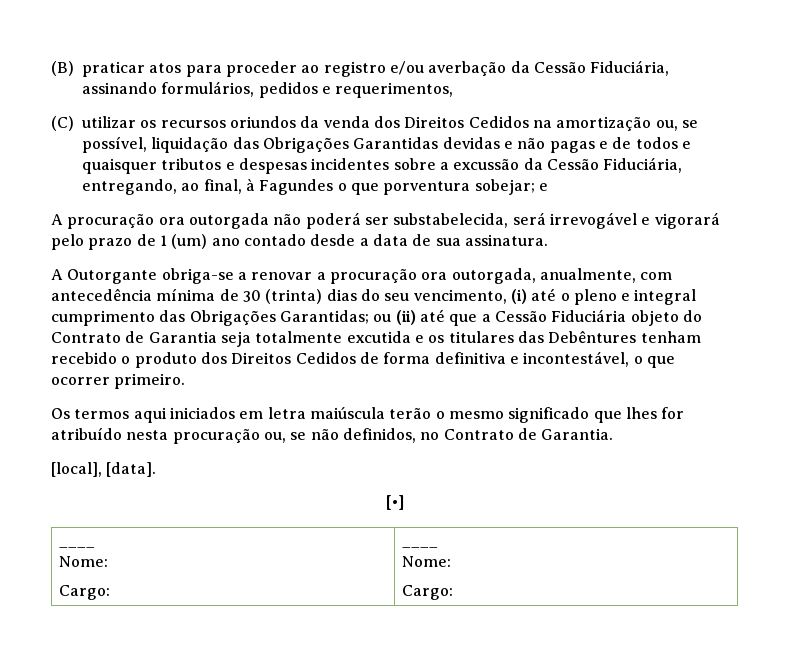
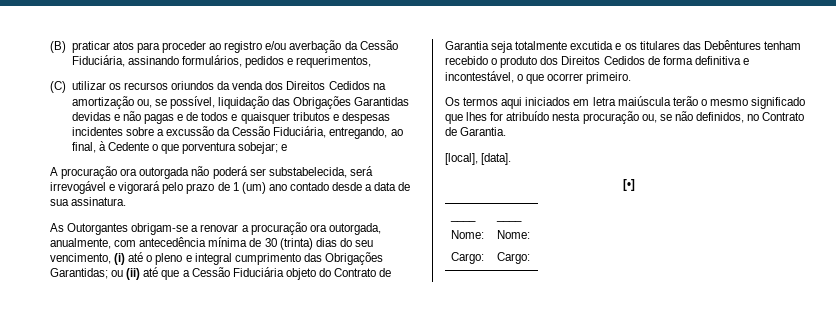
- (C) utilizar os recursos oriundos da venda dos Direitos Cedidos na amortização ou, se possível, liquidação das Obrigações Garantidas devidas e não pagas e de todos e quaisquer tributos e despesas incidentes sobre a excussão da Cessão Fiduciária, entregando, ao final, à Fagundes o que porventura sobejar; e
+ (C) utilizar os recursos oriundos da venda dos Direitos Cedidos na amortização ou, se possível, liquidação das Obrigações Garantidas devidas e não pagas e de todos e quaisquer tributos e despesas incidentes sobre a excussão da Cessão Fiduciária, entregando, ao final, à Cedente o que porventura sobejar; e
- A Outorgante obriga-se a renovar a procuração ora outorgada, anualmente, com antecedência mínima de 30 (trinta) dias do seu vencimento, (i) até o pleno e integral cumprimento das Obrigações Garantidas;
+ As Outorgantes obrigam-se a renovar a procuração ora outorgada, anualmente, com antecedência mínima de 30 (trinta) dias do seu vencimento, (i) até o pleno e integral cumprimento das Obrigações Garantidas;

